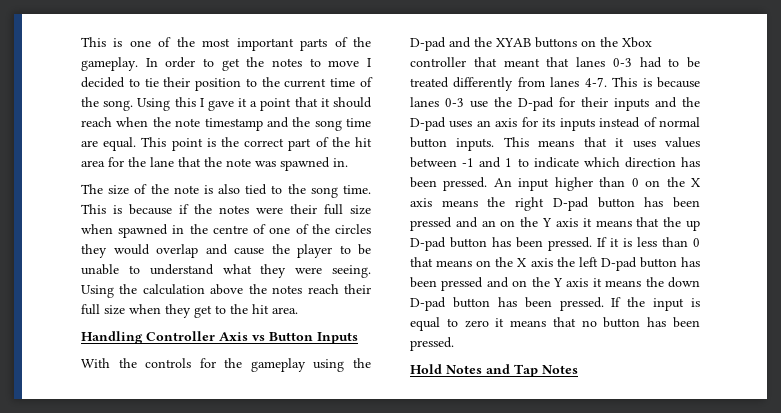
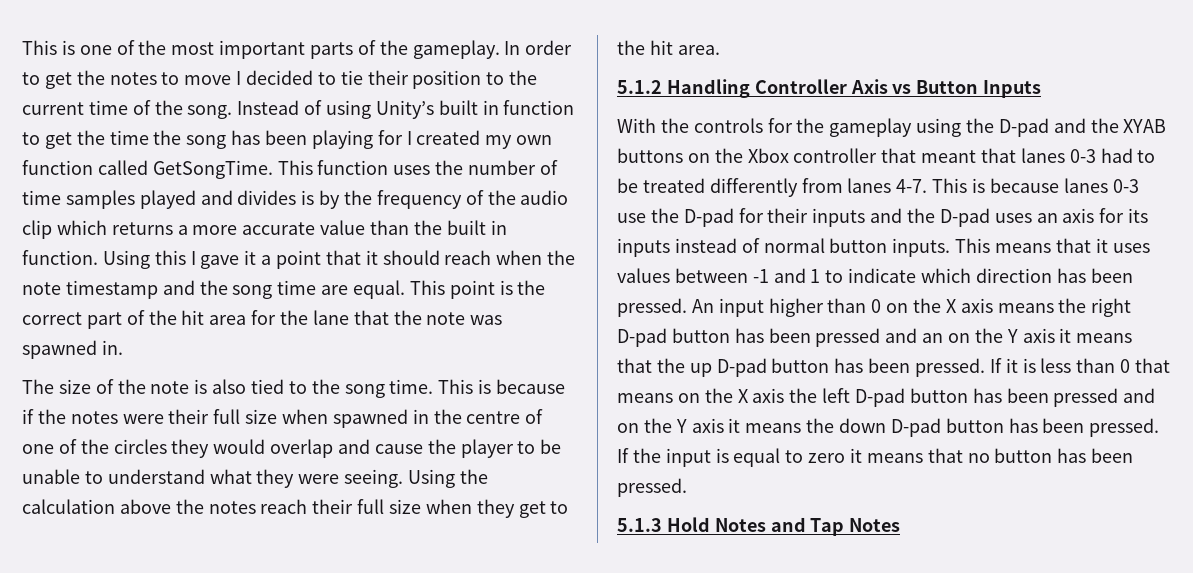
+ Instead of using Unity’s built in function to get the time the song has been playing for I created my own function called GetSongTime. This function uses the number of time samples played and divides is by the frequency of the audio clip which returns a more accurate value than the built in function.
- Handling Controller Axis vs Button Inputs
+ 5.1.2 Handling Controller Axis vs Button Inputs
- Hold Notes and Tap Notes
+ 5.1.3 Hold Notes and Tap Notes

